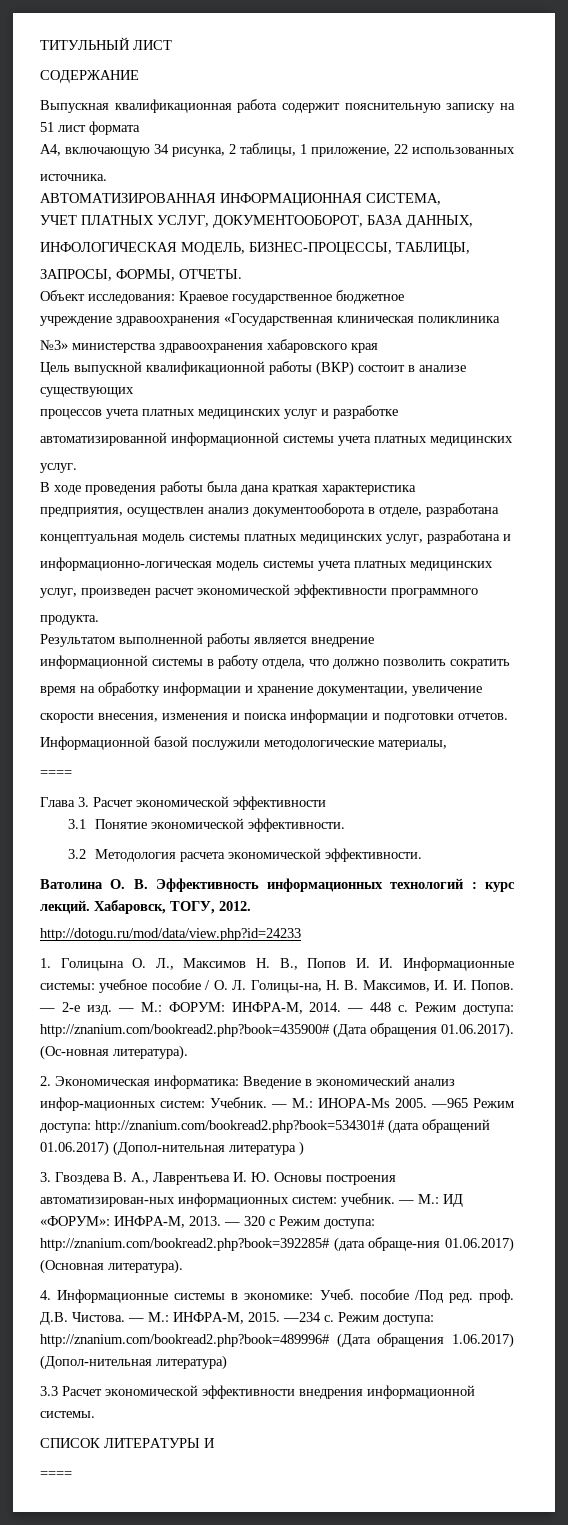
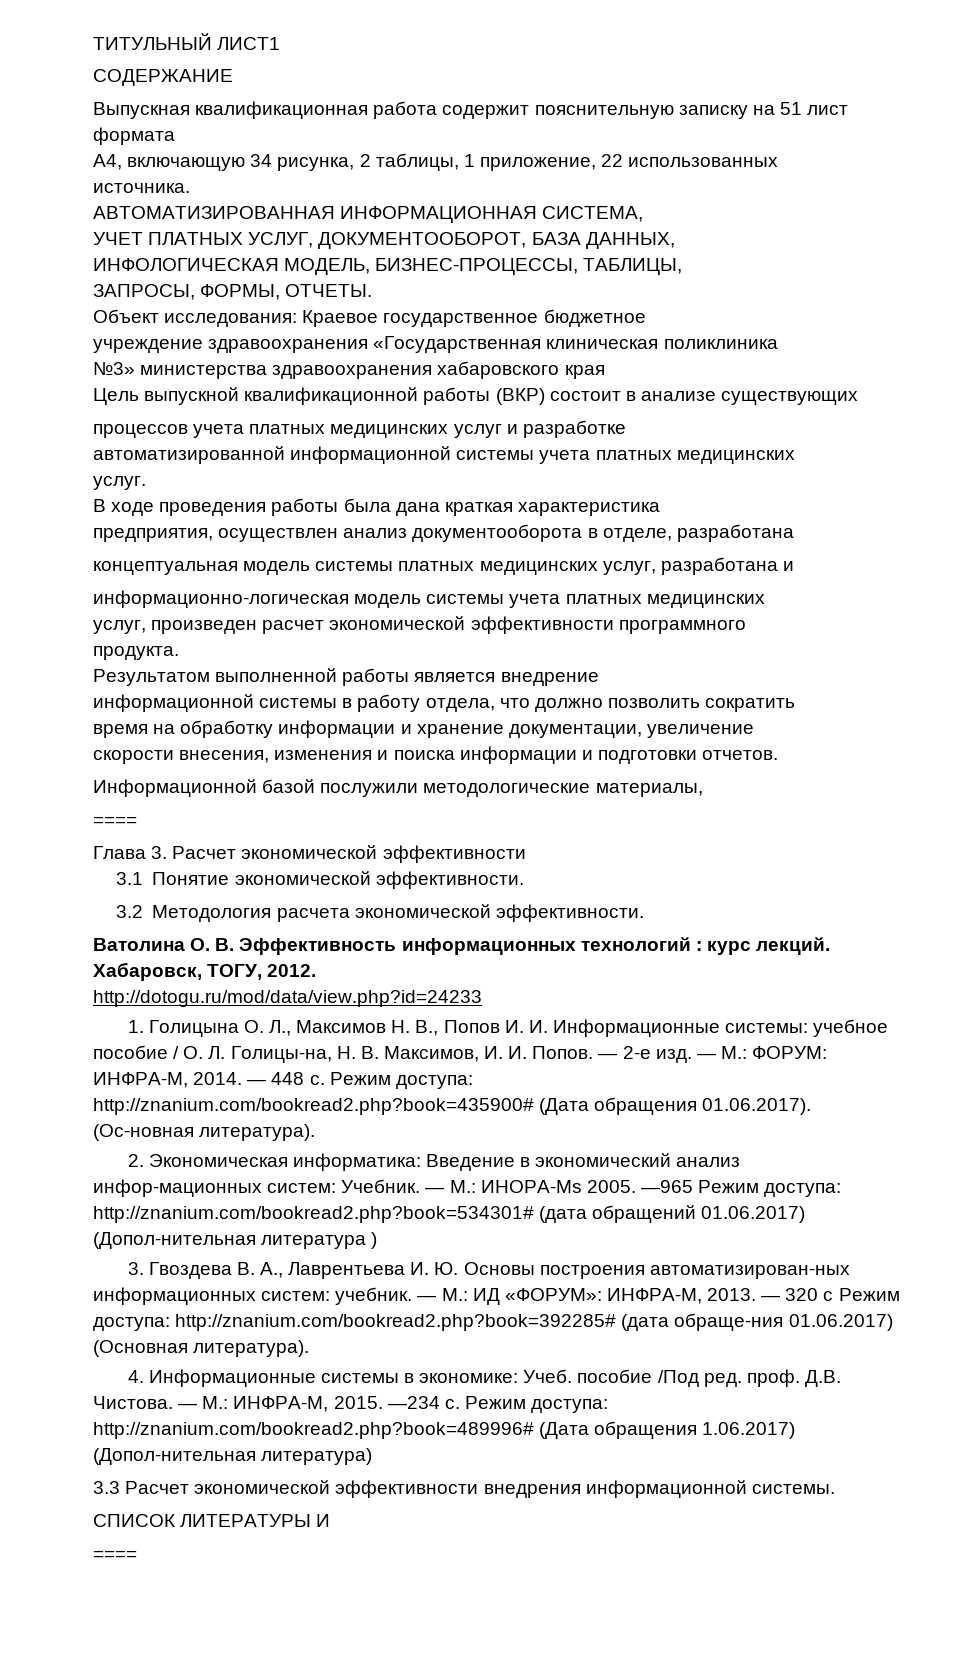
- ТИТУЛЬНЫЙ ЛИСТ
+ ТИТУЛЬНЫЙ ЛИСТ1

